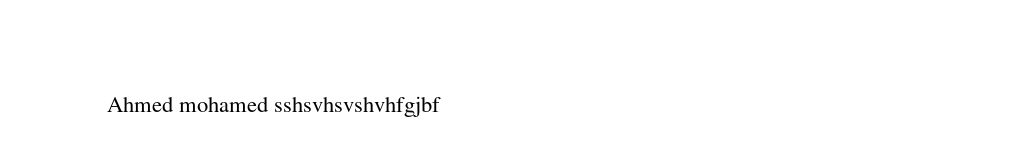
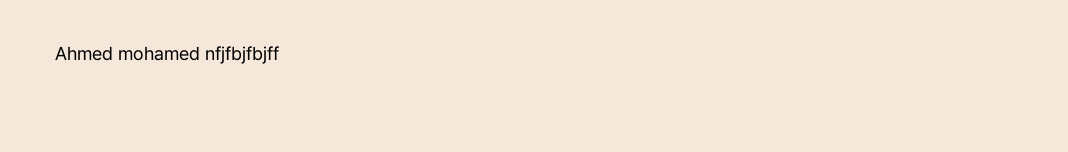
- Ahmed mohamed sshsvhsvshvhfgjbf
+ Ahmed mohamed nfjfbjfbjff

